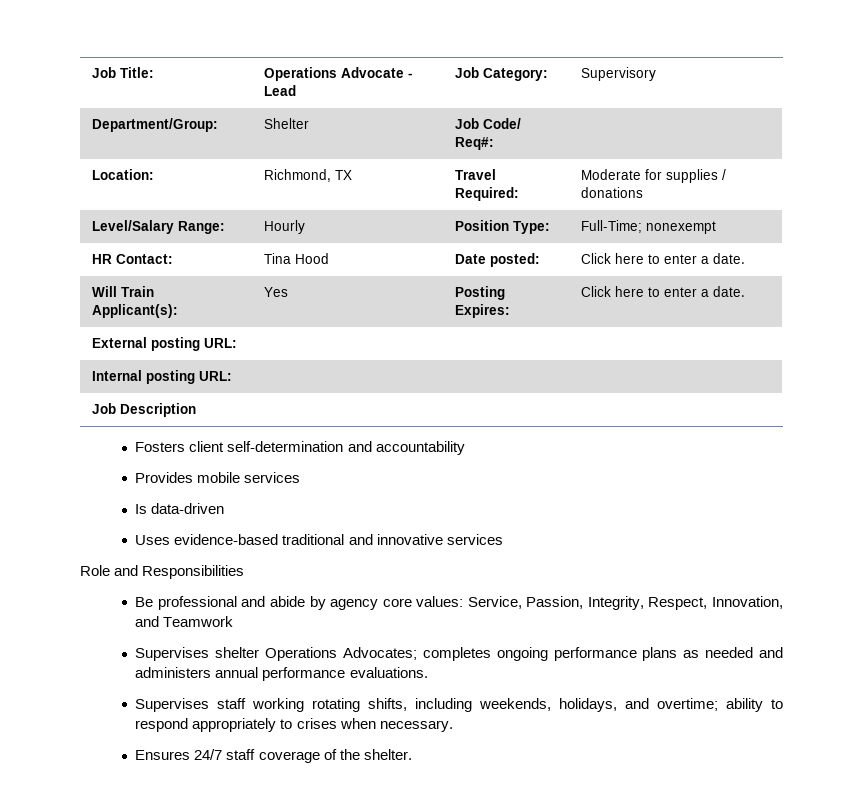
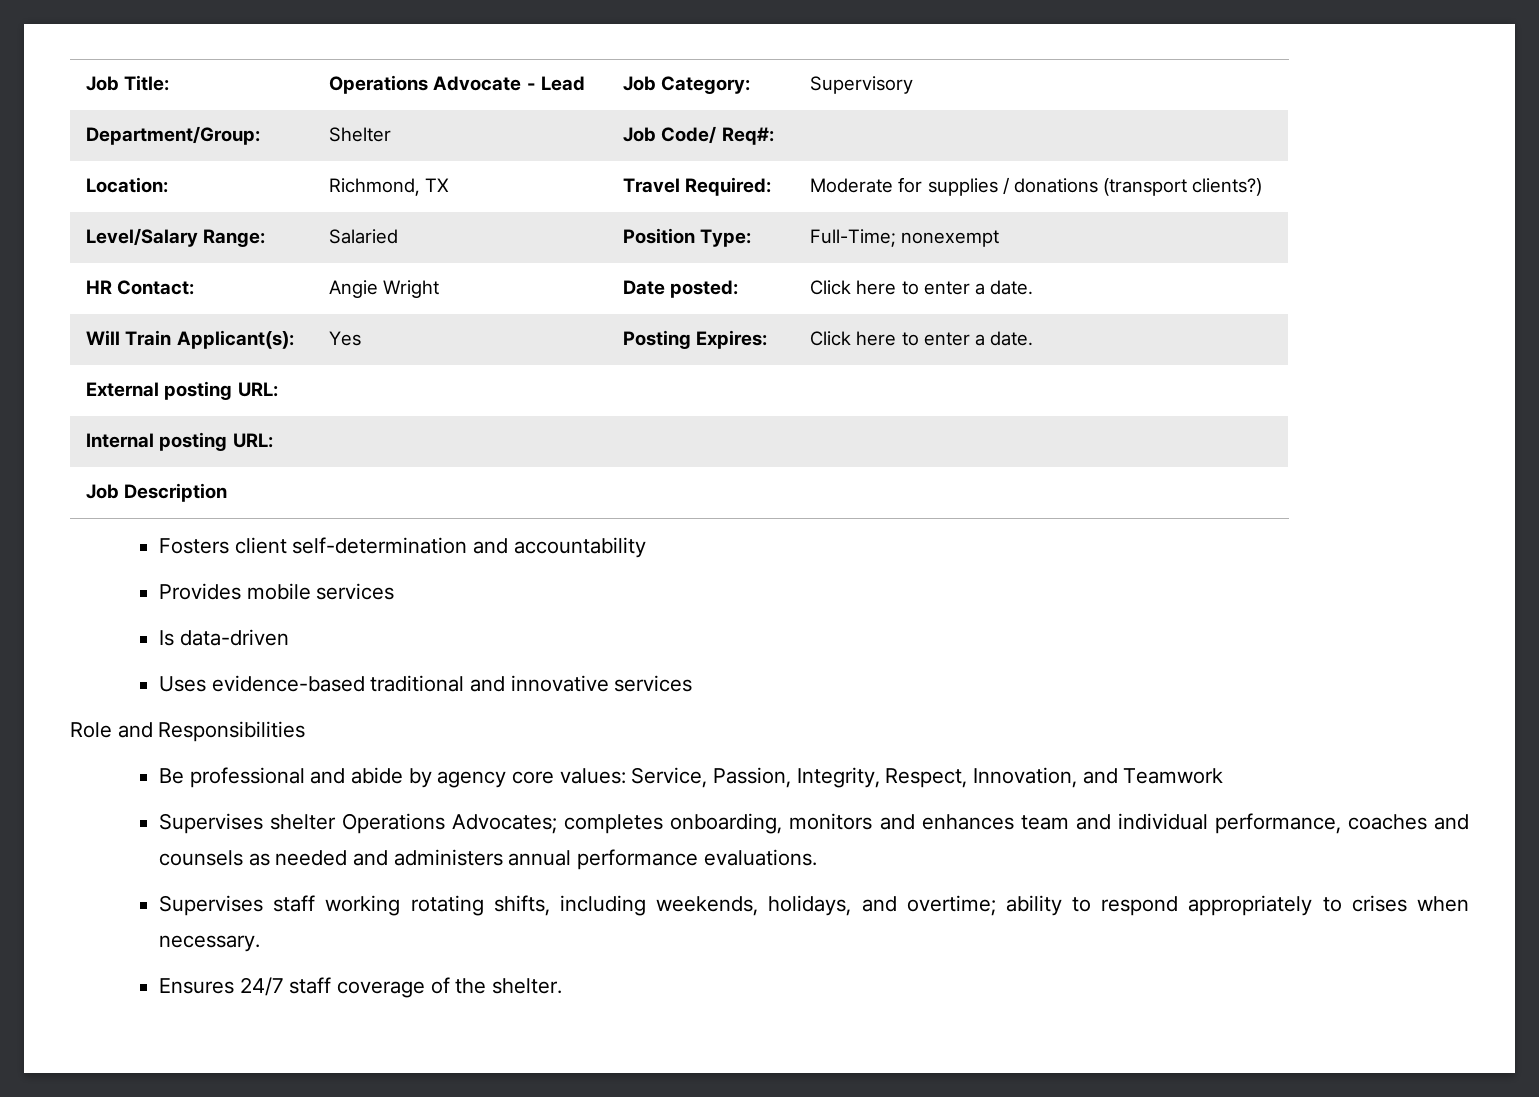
- Location: | Richmond, TX | Travel Required: | Moderate for supplies / donations
+ Location: | Richmond, TX | Travel Required: | Moderate for supplies / donations (transport clients?)
- Level/Salary Range: | Hourly | Position Type: | Full-Time; nonexempt
+ Level/Salary Range: | Salaried | Position Type: | Full-Time; nonexempt
- HR Contact: | Tina Hood | Date posted: | Click here to enter a date.
+ HR Contact: | Angie Wright | Date posted: | Click here to enter a date.
- Supervises shelter Operations Advocates; completes ongoing performance plans as needed and administers annual performance evaluations.
+ Supervises shelter Operations Advocates; completes onboarding, monitors and enhances team and individual performance, coaches and counsels as needed and administers annual performance evaluations.

